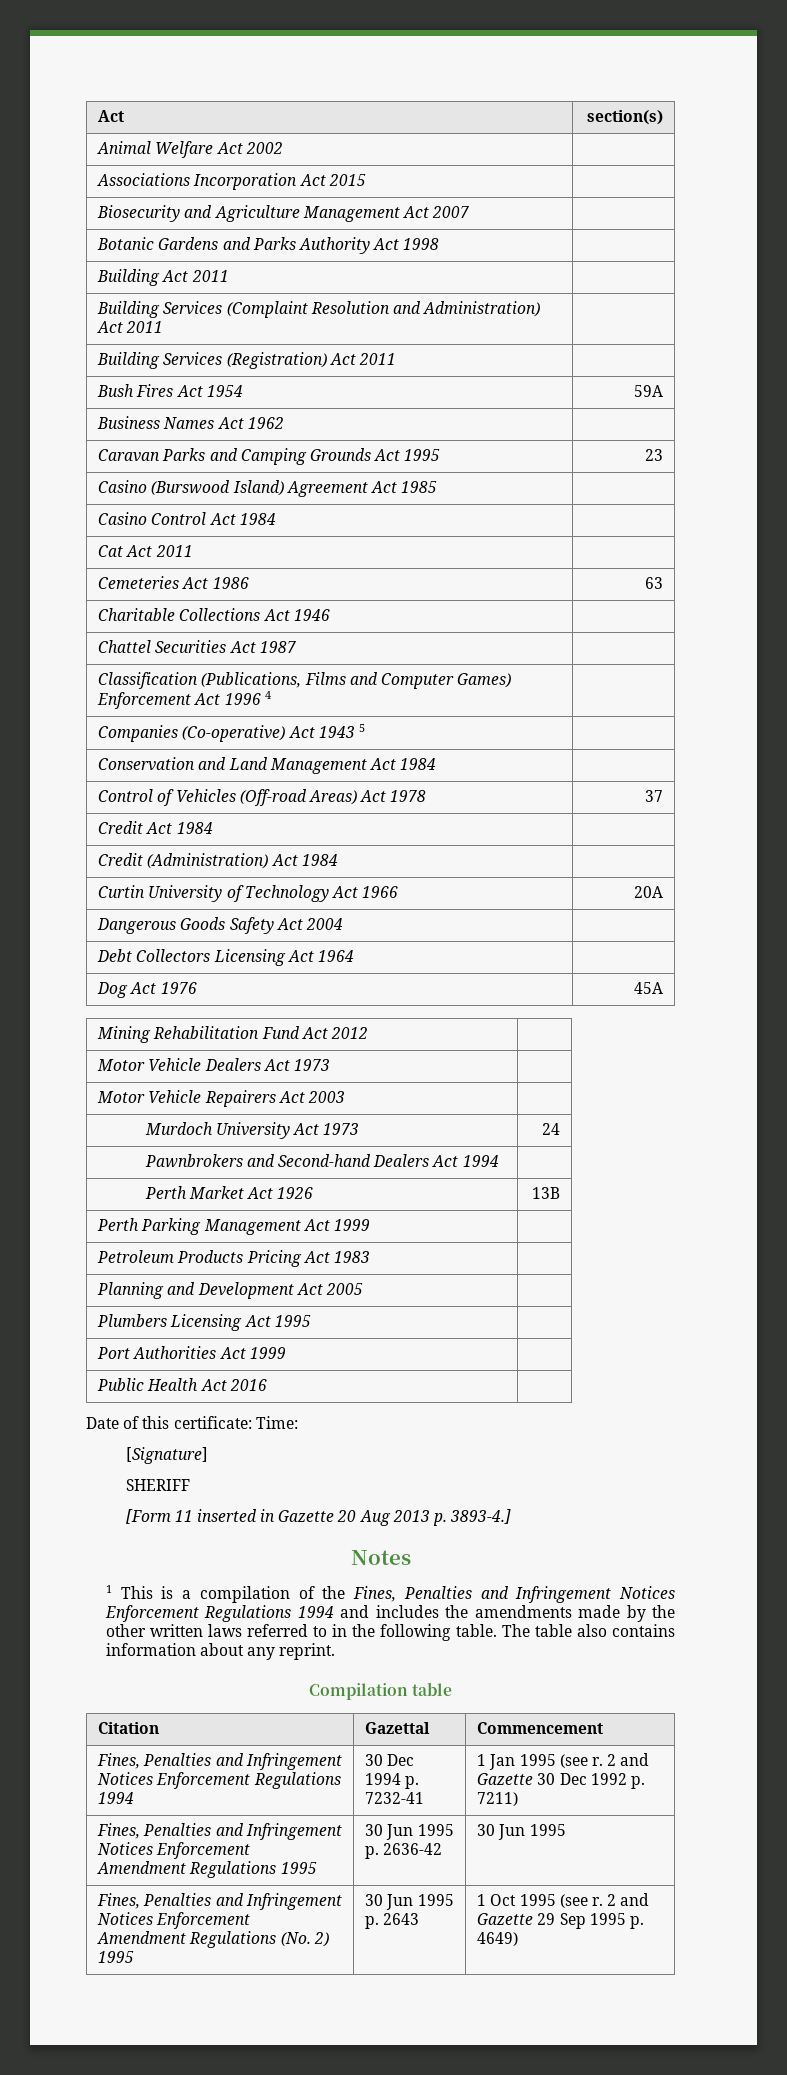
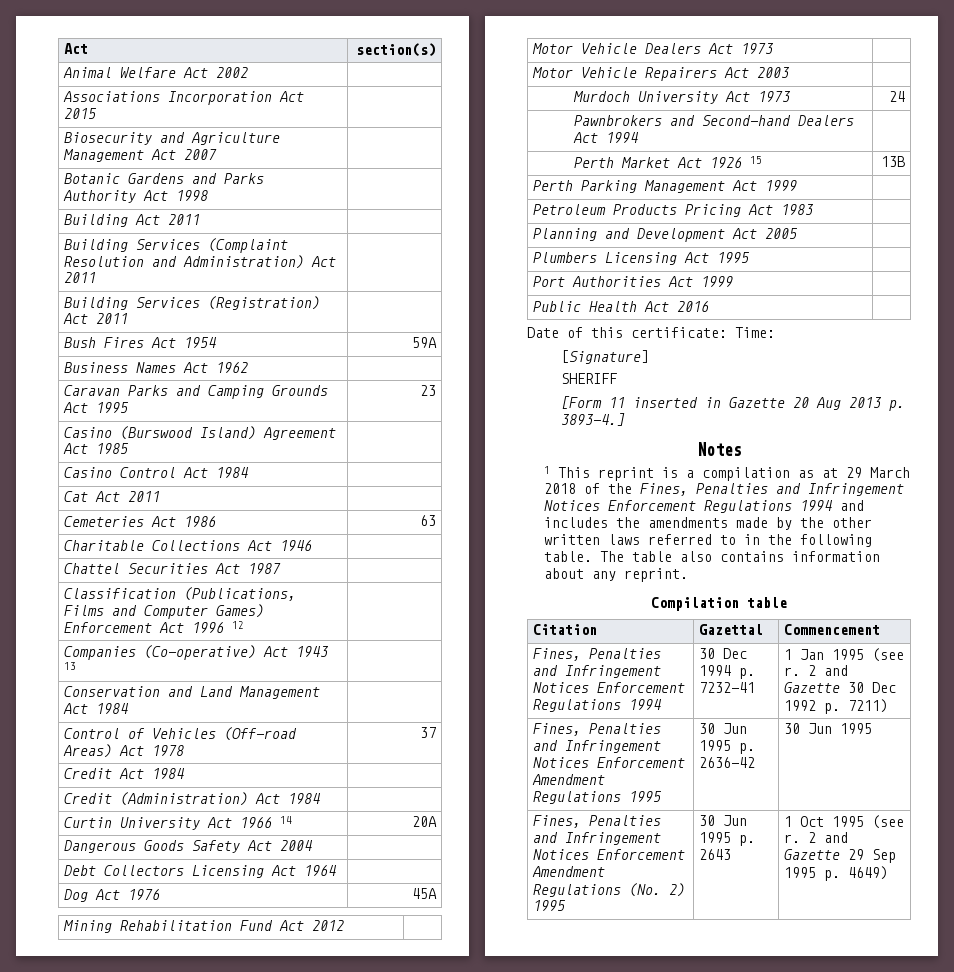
- Classification (Publications, Films and Computer Games) Enforcement Act 1996 4 |
+ Classification (Publications, Films and Computer Games) Enforcement Act 1996 12 |
- Companies (Co-operative) Act 1943 5 |
+ Companies (Co-operative) Act 1943 13 |
- Curtin University of Technology Act 1966 | 20A
+ Curtin University Act 1966 14 | 20A
- Perth Market Act 1926 | 13B
+ Perth Market Act 1926 15 | 13B
- 1 This is a compilation of the Fines, Penalties and Infringement Notices Enforcement Regulations 1994 and includes the amendments made by the other written laws referred to in the following table.
+ 1 This reprint is a compilation as at 29 March 2018 of the Fines, Penalties and Infringement Notices Enforcement Regulations 1994 and includes the amendments made by the other written laws referred to in the following table.

